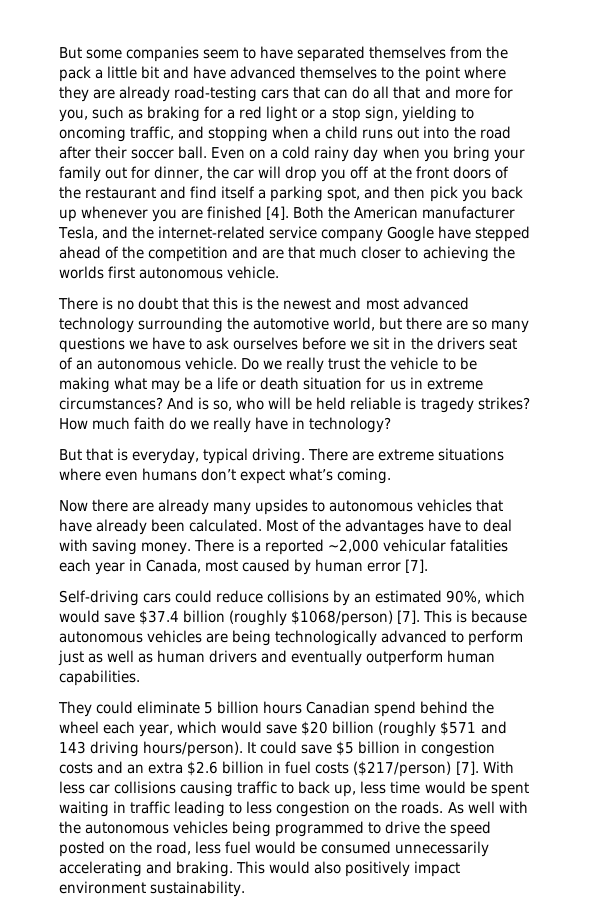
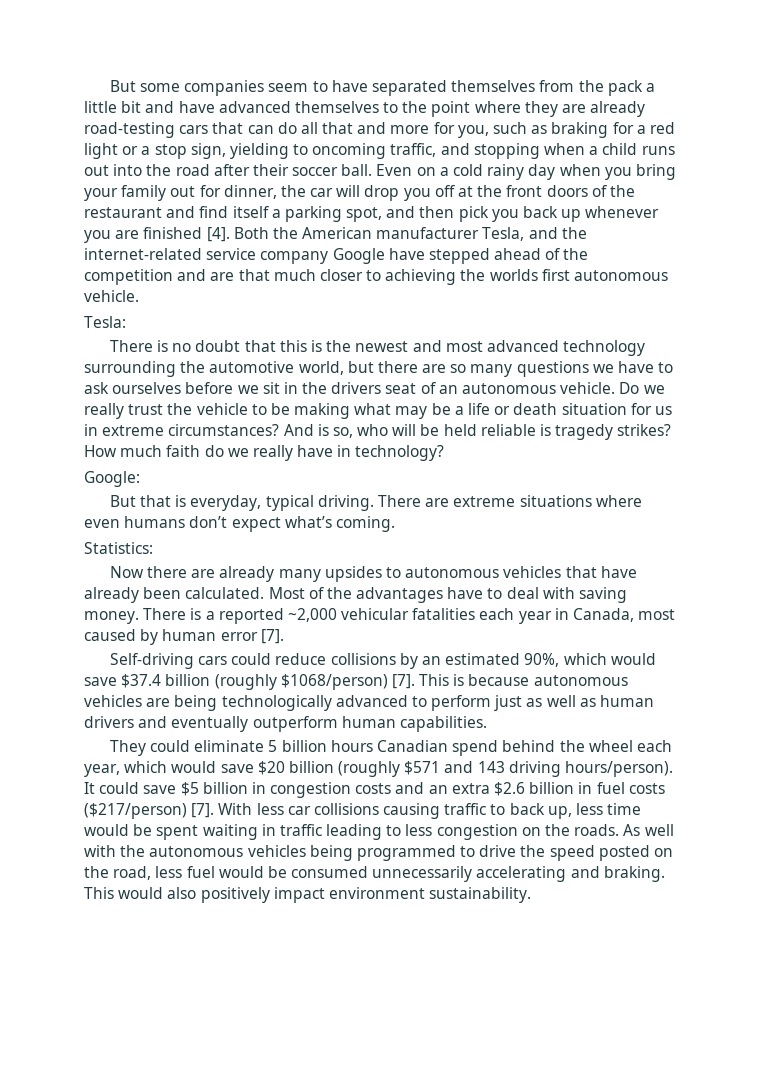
+ Tesla:
+ Google:
+ Statistics:

